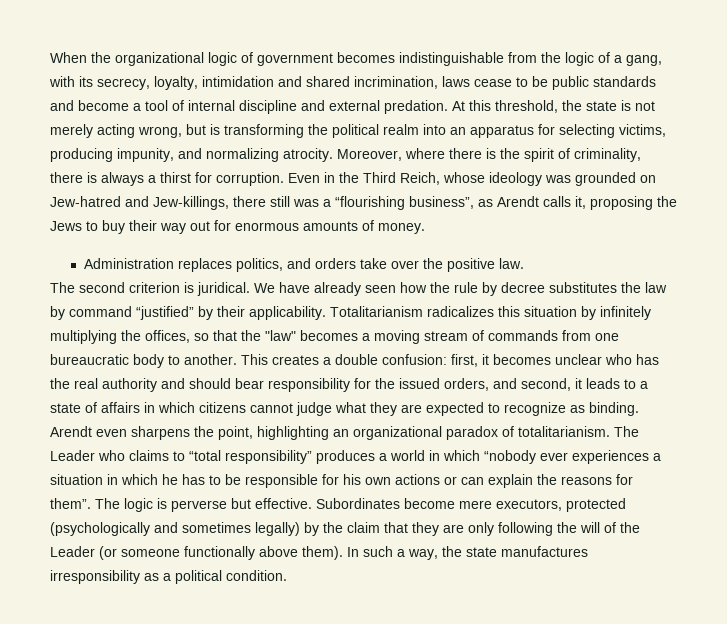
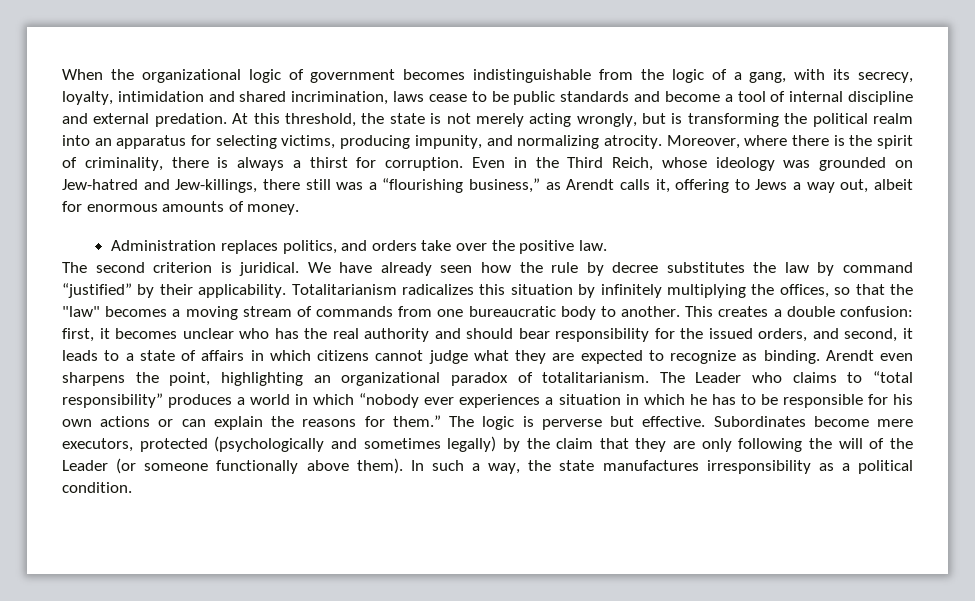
- At this threshold, the state is not merely acting wrong, but is transforming the political realm into an apparatus for selecting victims, producing impunity, and normalizing atrocity.
+ At this threshold, the state is not merely acting wrongly, but is transforming the political realm into an apparatus for selecting victims, producing impunity, and normalizing atrocity.
- Even in the Third Reich, whose ideology was grounded on Jew-hatred and Jew-killings, there still was a “flourishing business”, as Arendt calls it, proposing the Jews to buy their way out for enormous amounts of money.
+ Even in the Third Reich, whose ideology was grounded on Jew-hatred and Jew-killings, there still was a “flourishing business,” as Arendt calls it, offering to Jews a way out, albeit for enormous amounts of money.
- The Leader who claims to “total responsibility” produces a world in which “nobody ever experiences a situation in which he has to be responsible for his own actions or can explain the reasons for them”.
+ The Leader who claims to “total responsibility” produces a world in which “nobody ever experiences a situation in which he has to be responsible for his own actions or can explain the reasons for them.”

